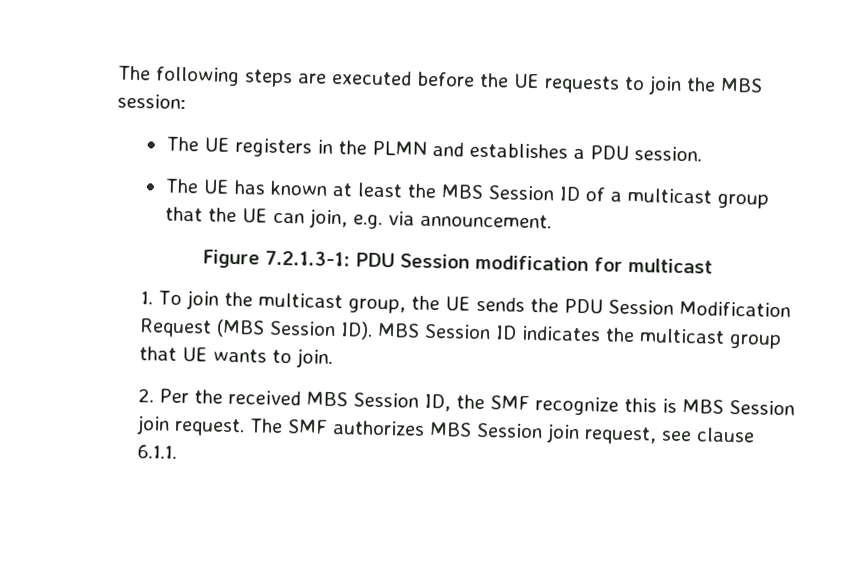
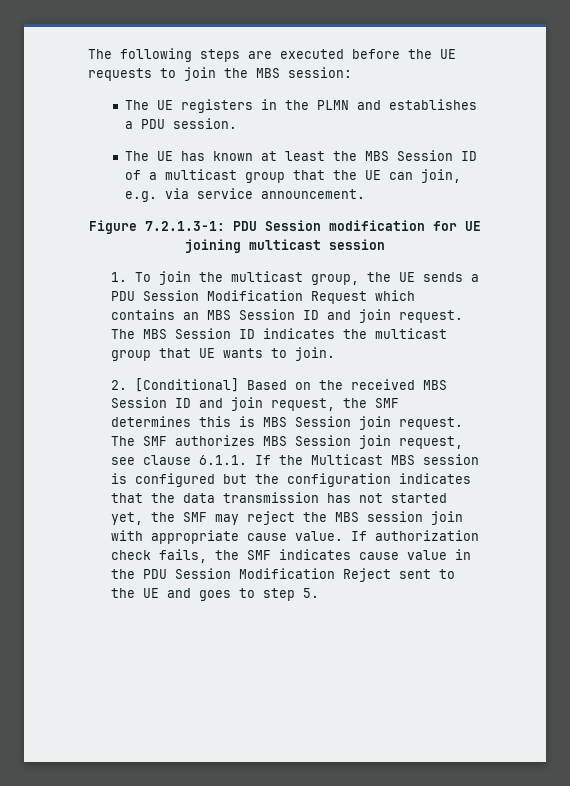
- The UE has known at least the MBS Session ID of a multicast group that the UE can join, e.g. via announcement.
+ The UE has known at least the MBS Session ID of a multicast group that the UE can join, e.g. via service announcement.
- Figure 7.2.1.3-1: PDU Session modification for multicast
+ Figure 7.2.1.3-1: PDU Session modification for UE joining multicast session
- 1. To join the multicast group, the UE sends the PDU Session Modification Request (MBS Session ID). MBS Session ID indicates the multicast group that UE wants to join.
+ 1. To join the multicast group, the UE sends a PDU Session Modification Request which contains an MBS Session ID and join request. The MBS Session ID indicates the multicast group that UE wants to join.
- 2. Per the received MBS Session ID, the SMF recognize this is MBS Session join request.
+ 2. [Conditional] Based on the received MBS Session ID and join request, the SMF determines this is MBS Session join request.
- The SMF authorizes MBS Session join request, see clause 6.1.1.
+ The SMF authorizes MBS Session join request, see clause 6.1.1. If the Multicast MBS session is configured but the configuration indicates that the data transmission has not started yet, the SMF may reject the MBS session join with appropriate cause value. If authorization check fails, the SMF indicates cause value in the PDU Session Modification Reject sent to the UE and goes to step 5.

